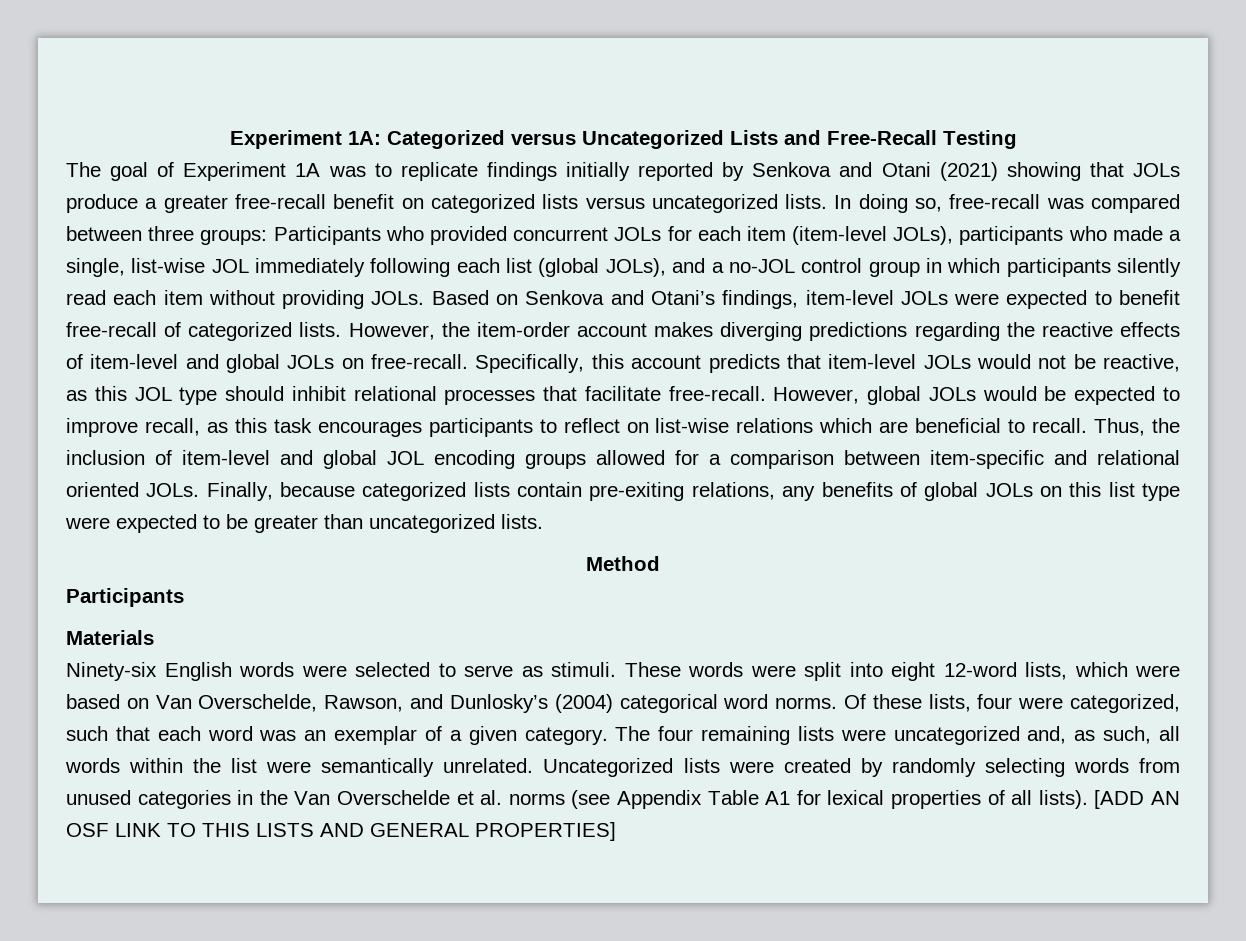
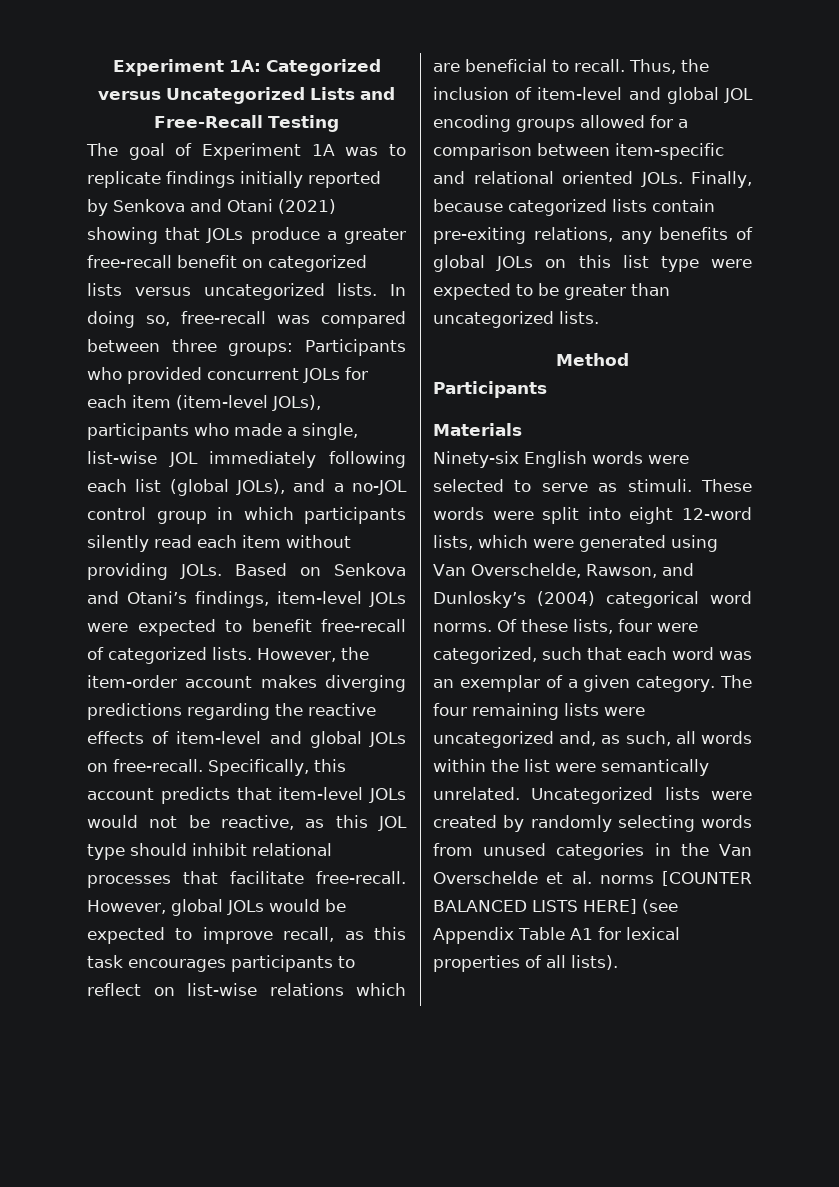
- These words were split into eight 12-word lists, which were based on Van Overschelde, Rawson, and Dunlosky’s (2004) categorical word norms.
+ These words were split into eight 12-word lists, which were generated using Van Overschelde, Rawson, and Dunlosky’s (2004) categorical word norms.
- Uncategorized lists were created by randomly selecting words from unused categories in the Van Overschelde et al. norms (see Appendix Table A1 for lexical properties of all lists). [ADD AN OSF LINK TO THIS LISTS AND GENERAL PROPERTIES]
+ Uncategorized lists were created by randomly selecting words from unused categories in the Van Overschelde et al. norms [COUNTER BALANCED LISTS HERE] (see Appendix Table A1 for lexical properties of all lists).

